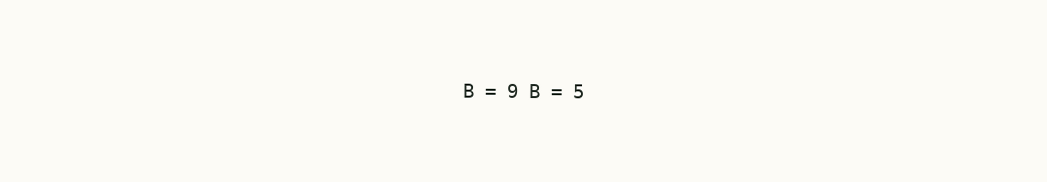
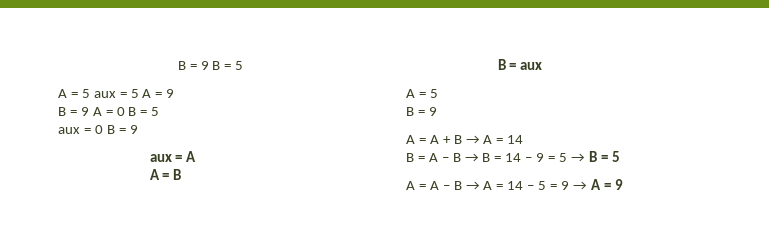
+ A = 5 aux = 5 A = 9
+ B = 9 A = 0 B = 5
+ aux = 0 B = 9
+ aux = A
+ A = B
+ B = aux
+ A = 5
+ B = 9
+ A = A + B → A = 14
+ B = A – B → B = 14 – 9 = 5 → B = 5
+ A = A – B → A = 14 – 5 = 9 → A = 9

